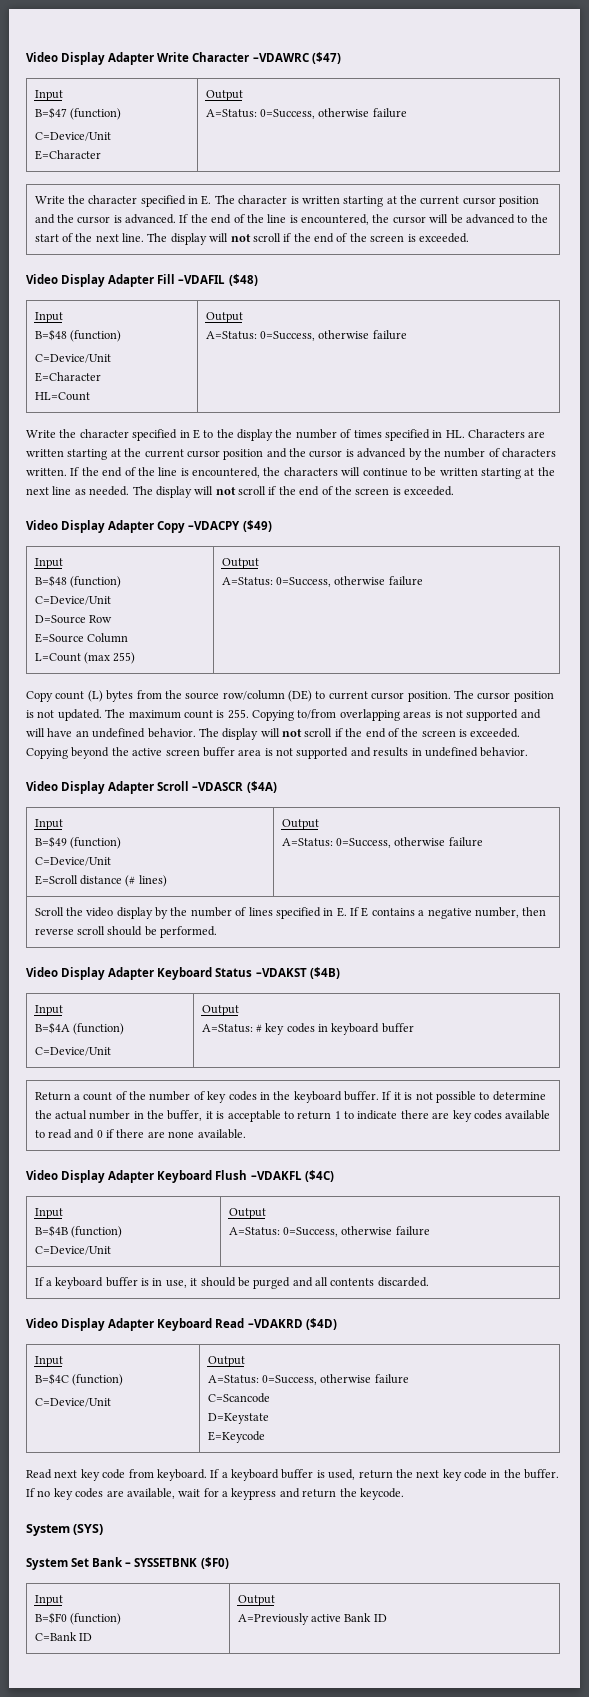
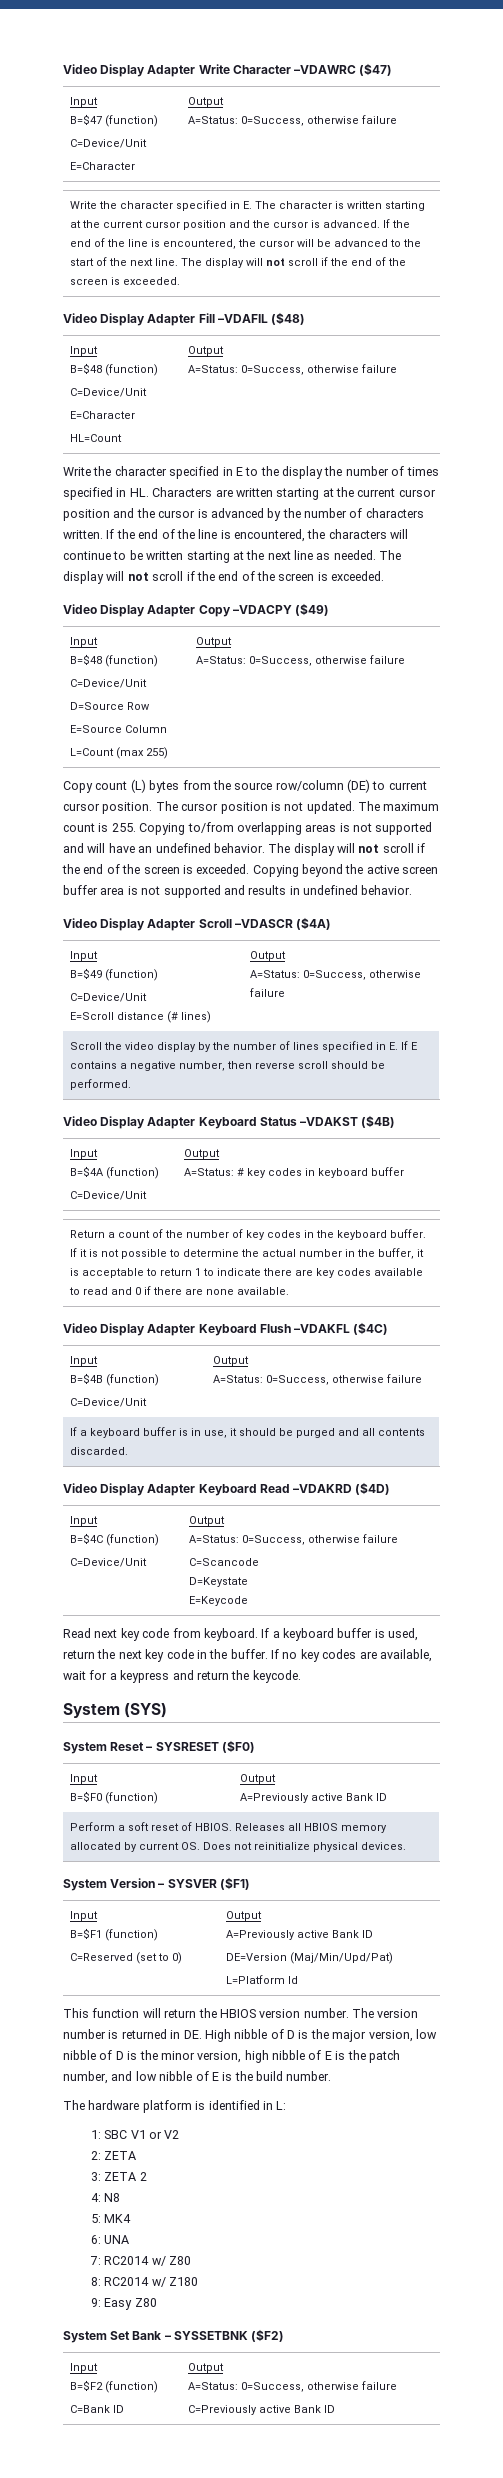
- System Set Bank – SYSSETBNK ($F0)
+ System Reset – SYSRESET ($F0)
  Input
- B=$F0 (function)
+ B=$F0 (function) | Output
+ A=Previously active Bank ID
+ Perform a soft reset of HBIOS. Releases all HBIOS memory allocated by current OS. Does not reinitialize physical devices.
+ System Version – SYSVER ($F1)
+ Input
+ B=$F1 (function)
+ C=Reserved (set to 0) | Output
+ A=Previously active Bank ID
+ DE=Version (Maj/Min/Upd/Pat)
+ L=Platform Id
+ This function will return the HBIOS version number. The version number is returned in DE. High nibble of D is the major version, low nibble of D is the minor version, high nibble of E is the patch number, and low nibble of E is the build number.
+ The hardware platform is identified in L:
+ 1: SBC V1 or V2
+ 2: ZETA
+ 3: ZETA 2
+ 4: N8
+ 5: MK4
+ 6: UNA
+ 7: RC2014 w/ Z80
+ 8: RC2014 w/ Z180
+ 9: Easy Z80
+ System Set Bank – SYSSETBNK ($F2)
+ Input
+ B=$F2 (function)
  C=Bank ID | Output
- A=Previously active Bank ID
+ A=Status: 0=Success, otherwise failure
+ C=Previously active Bank ID

